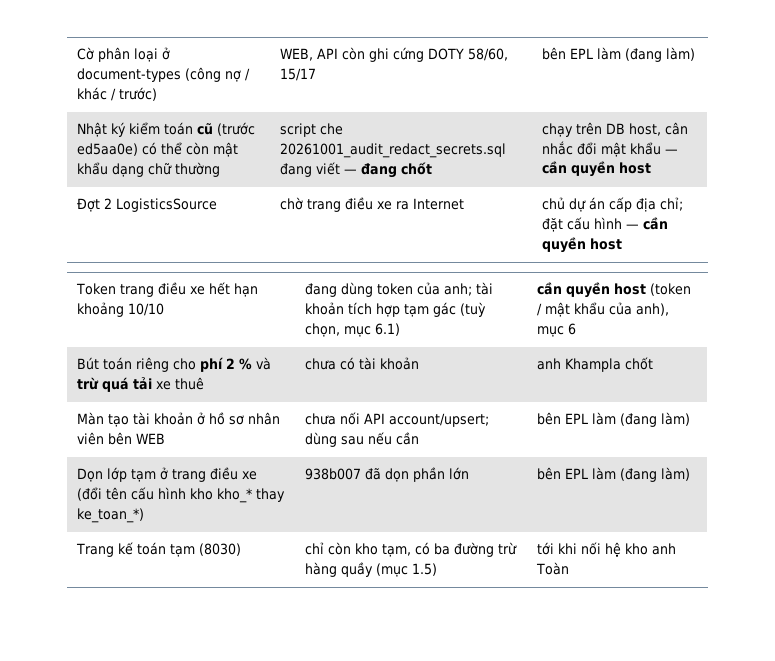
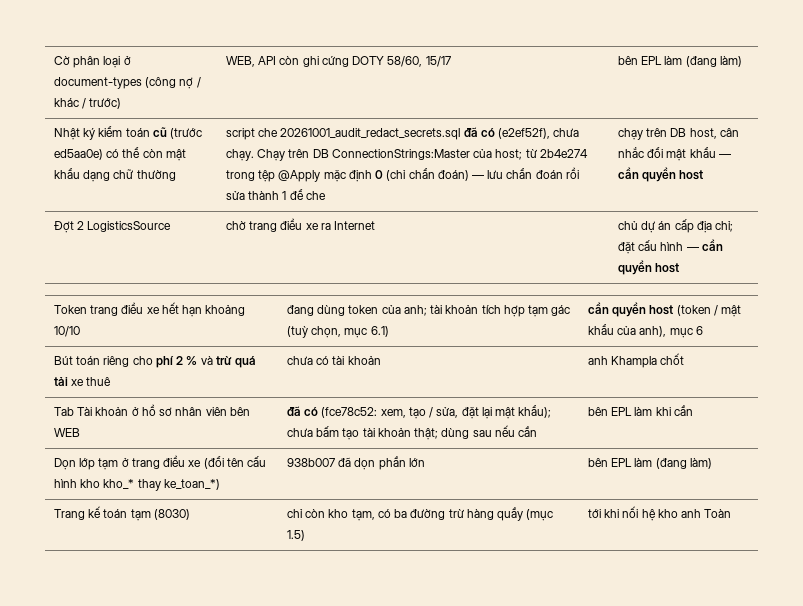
- script che 20261001_audit_redact_secrets.sql đang viết — đang chốt
+ script che 20261001_audit_redact_secrets.sql đã có (e2ef52f), chưa chạy. Chạy trên DB ConnectionStrings:Master của host; từ 2b4e274 trong tệp @Apply mặc định 0 (chỉ chẩn đoán) — lưu chẩn đoán rồi sửa thành 1 để che
- Màn tạo tài khoản ở hồ sơ nhân viên bên WEB | chưa nối API account/upsert; dùng sau nếu cần | bên EPL làm (đang làm)
+ Tab Tài khoản ở hồ sơ nhân viên bên WEB | đã có (fce78c52: xem, tạo / sửa, đặt lại mật khẩu); chưa bấm tạo tài khoản thật; dùng sau nếu cần | bên EPL làm khi cần

